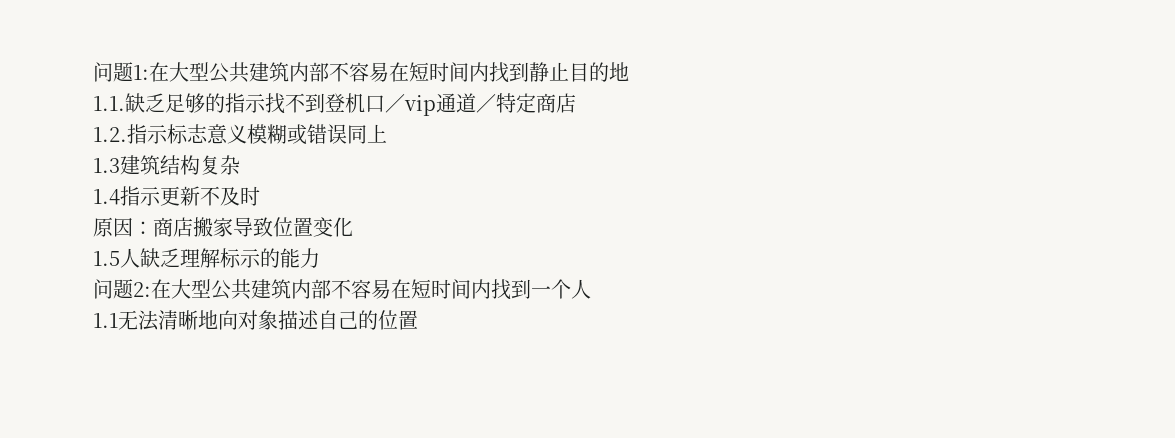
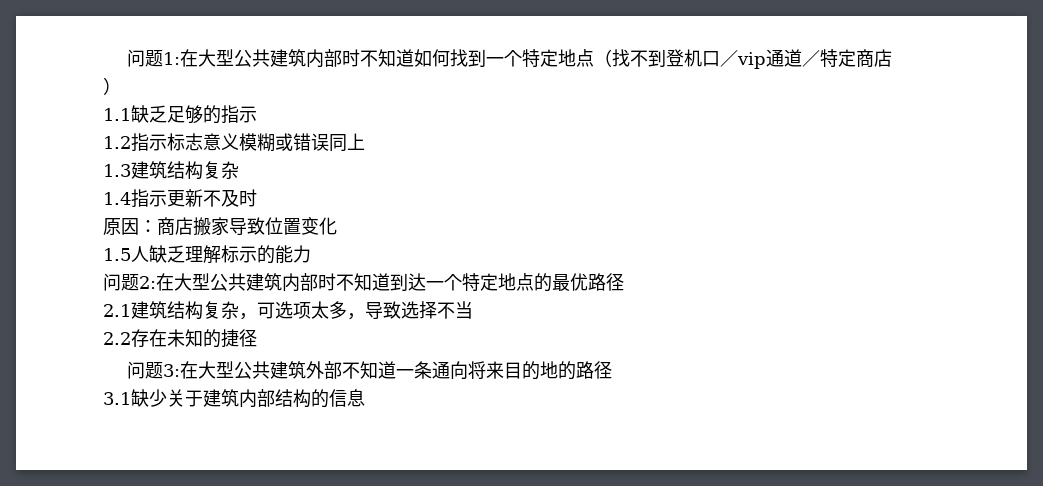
- 问题1:在大型公共建筑内部不容易在短时间内找到静止目的地
- 1.1.缺乏足够的指示找不到登机口／vip通道／特定商店
+ 问题1:在大型公共建筑内部时不知道如何找到一个特定地点（找不到登机口／vip通道／特定商店
- 1.2.指示标志意义模糊或错误同上
+ ）
+ 1.1缺乏足够的指示
+ 1.2指示标志意义模糊或错误同上
- 问题2:在大型公共建筑内部不容易在短时间内找到一个人
- 1.1无法清晰地向对象描述自己的位置
+ 问题2:在大型公共建筑内部时不知道到达一个特定地点的最优路径
+ 2.1建筑结构复杂，可选项太多，导致选择不当
+ 2.2存在未知的捷径
+ 问题3:在大型公共建筑外部不知道一条通向将来目的地的路径
+ 3.1缺少关于建筑内部结构的信息

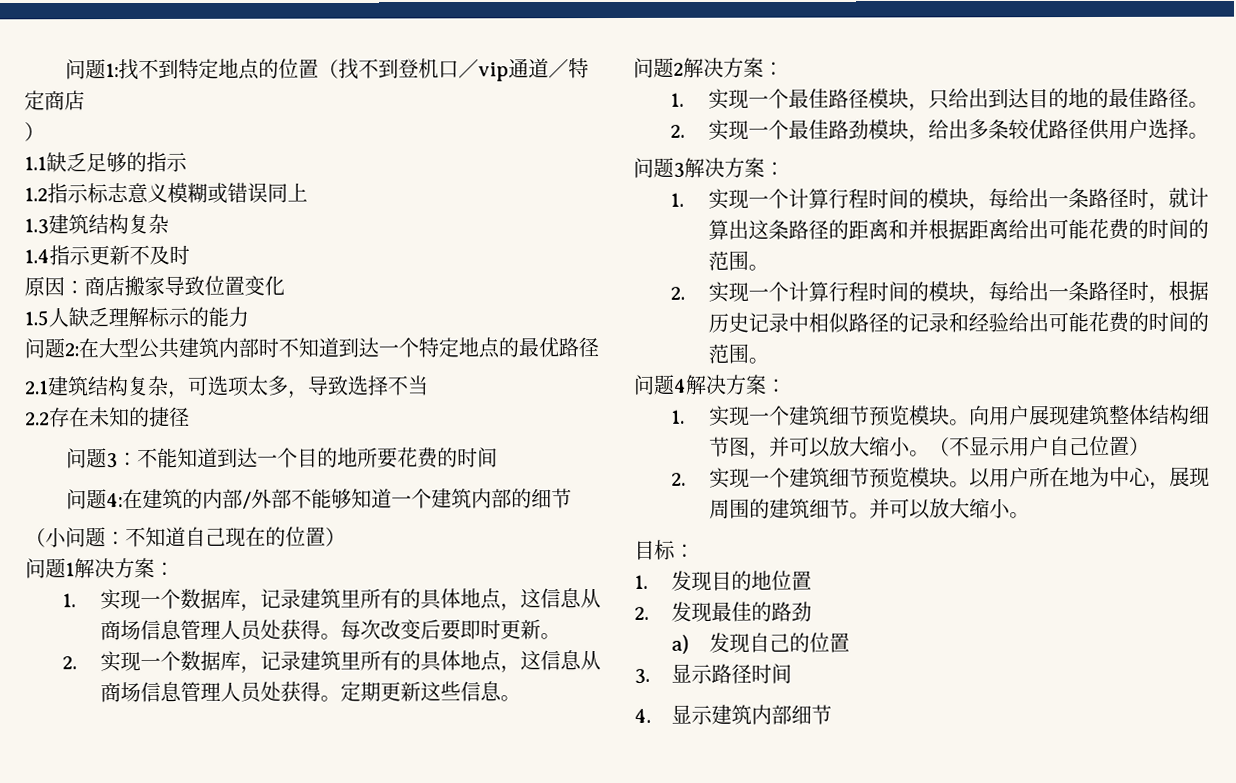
- 问题1:在大型公共建筑内部时不知道如何找到一个特定地点（找不到登机口／vip通道／特定商店
+ 问题1:找不到特定地点的位置（找不到登机口／vip通道／特定商店
- 问题3:在大型公共建筑外部不知道一条通向将来目的地的路径
- 3.1缺少关于建筑内部结构的信息
+ 问题3：不能知道到达一个目的地所要花费的时间
+ 问题4:在建筑的内部/外部不能够知道一个建筑内部的细节
+ （小问题：不知道自己现在的位置）
+ 问题1解决方案：
+ 1.实现一个数据库，记录建筑里所有的具体地点，这信息从商场信息管理人员处获得。每次改变后要即时更新。
+ 2.实现一个数据库，记录建筑里所有的具体地点，这信息从商场信息管理人员处获得。定期更新这些信息。
+ 问题2解决方案：
+ 1.实现一个最佳路径模块，只给出到达目的地的最佳路径。
+ 2.实现一个最佳路劲模块，给出多条较优路径供用户选择。
+ 问题3解决方案：
+ 1.实现一个计算行程时间的模块，每给出一条路径时，就计算出这条路径的距离和并根据距离给出可能花费的时间的范围。
+ 2.实现一个计算行程时间的模块，每给出一条路径时，根据历史记录中相似路径的记录和经验给出可能花费的时间的范围。
+ 问题4解决方案：
+ 1.实现一个建筑细节预览模块。向用户展现建筑整体结构细节图，并可以放大缩小。（不显示用户自己位置）
+ 2.实现一个建筑细节预览模块。以用户所在地为中心，展现周围的建筑细节。并可以放大缩小。
+ 目标：
+ 1.发现目的地位置
+ 2.发现最佳的路劲
+ a)发现自己的位置
+ 3.显示路径时间
+ 4.显示建筑内部细节

